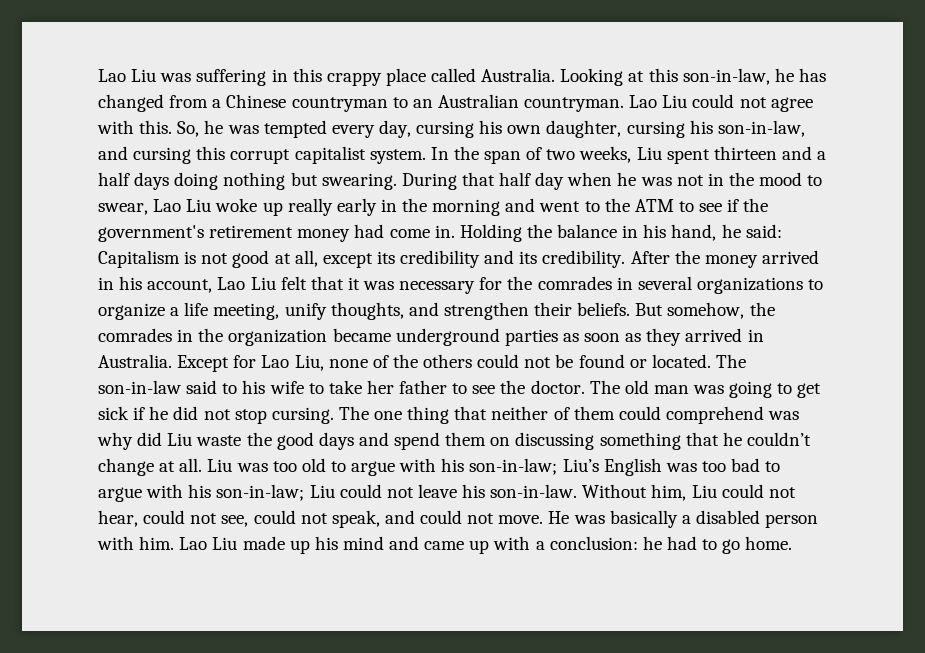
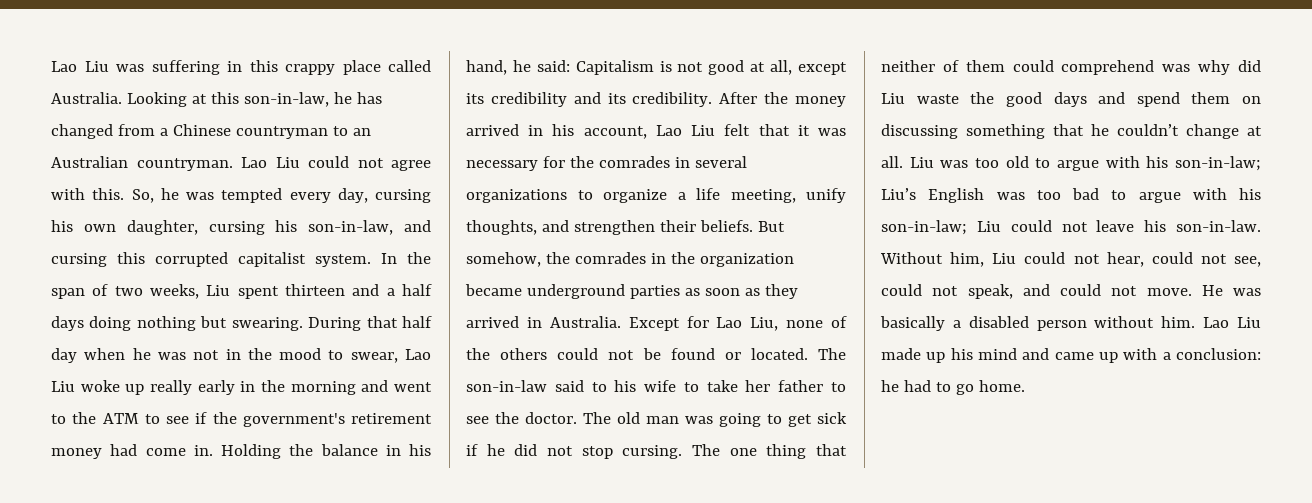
- So, he was tempted every day, cursing his own daughter, cursing his son-in-law, and cursing this corrupt capitalist system.
+ So, he was tempted every day, cursing his own daughter, cursing his son-in-law, and cursing this corrupted capitalist system.
- He was basically a disabled person with him.
+ He was basically a disabled person without him.

